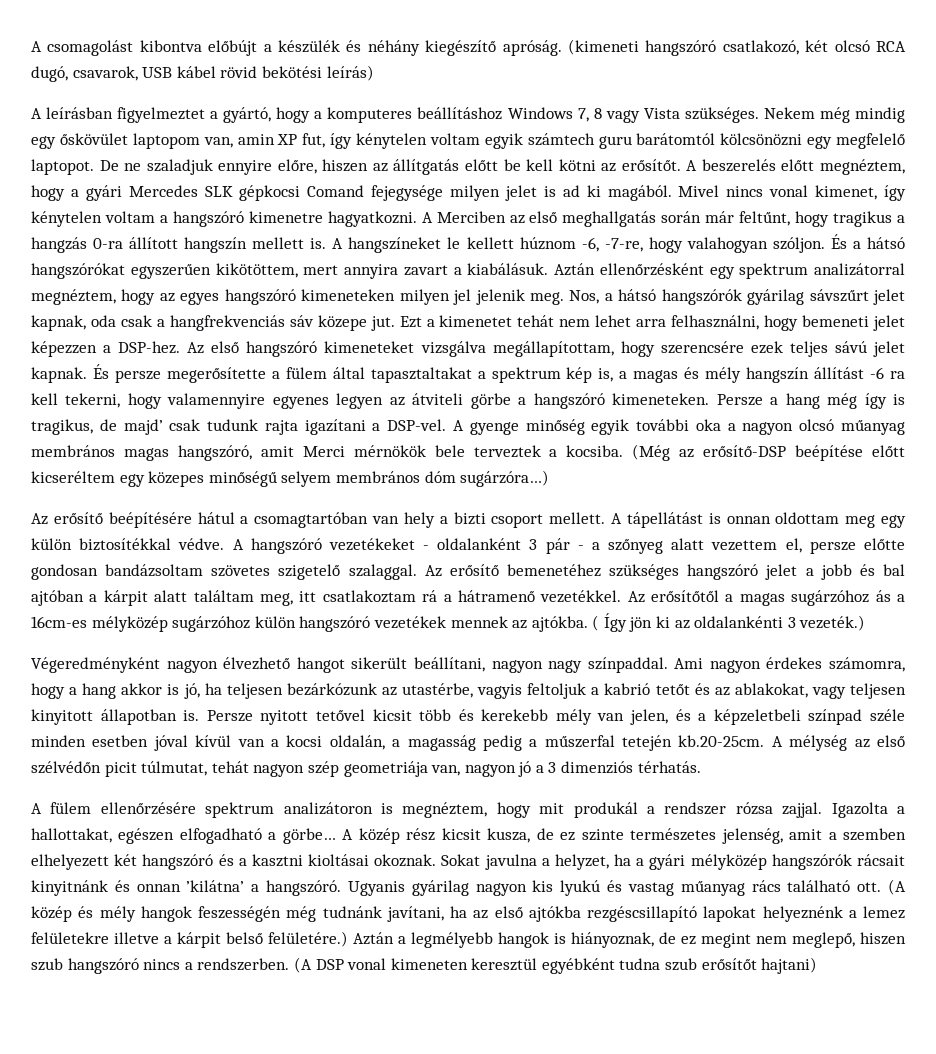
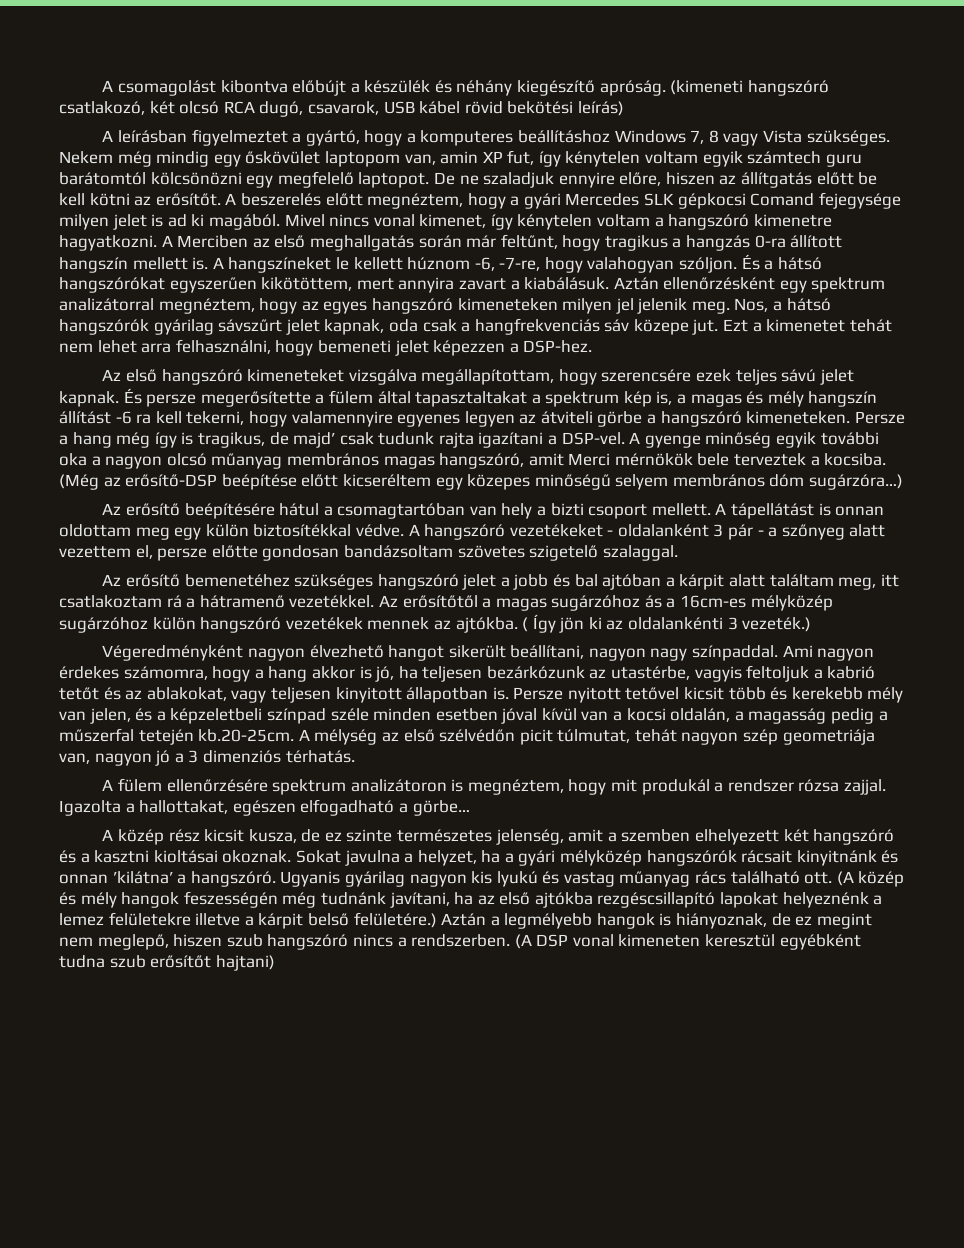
- Ezt a kimenetet tehát nem lehet arra felhasználni, hogy bemeneti jelet képezzen a DSP-hez. Az első hangszóró kimeneteket vizsgálva megállapítottam, hogy szerencsére ezek teljes sávú jelet kapnak.
+ Ezt a kimenetet tehát nem lehet arra felhasználni, hogy bemeneti jelet képezzen a DSP-hez.
+ Az első hangszóró kimeneteket vizsgálva megállapítottam, hogy szerencsére ezek teljes sávú jelet kapnak.
- A hangszóró vezetékeket - oldalanként 3 pár - a szőnyeg alatt vezettem el, persze előtte gondosan bandázsoltam szövetes szigetelő szalaggal. Az erősítő bemenetéhez szükséges hangszóró jelet a jobb és bal ajtóban a kárpit alatt találtam meg, itt csatlakoztam rá a hátramenő vezetékkel.
+ A hangszóró vezetékeket - oldalanként 3 pár - a szőnyeg alatt vezettem el, persze előtte gondosan bandázsoltam szövetes szigetelő szalaggal.
+ Az erősítő bemenetéhez szükséges hangszóró jelet a jobb és bal ajtóban a kárpit alatt találtam meg, itt csatlakoztam rá a hátramenő vezetékkel.
- Igazolta a hallottakat, egészen elfogadható a görbe… A közép rész kicsit kusza, de ez szinte természetes jelenség, amit a szemben elhelyezett két hangszóró és a kasztni kioltásai okoznak.
+ Igazolta a hallottakat, egészen elfogadható a görbe…
+ A közép rész kicsit kusza, de ez szinte természetes jelenség, amit a szemben elhelyezett két hangszóró és a kasztni kioltásai okoznak.

